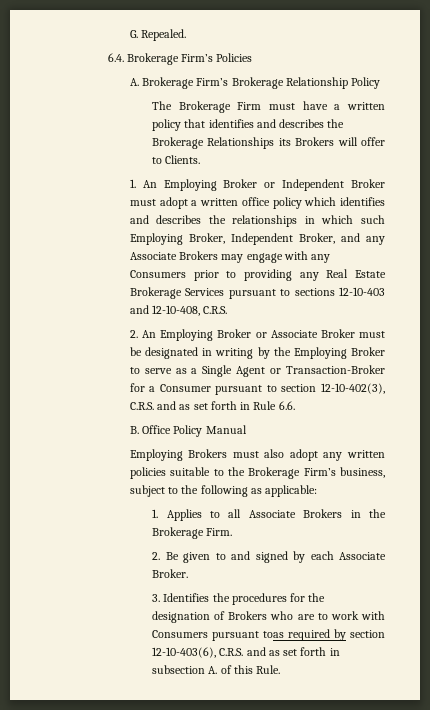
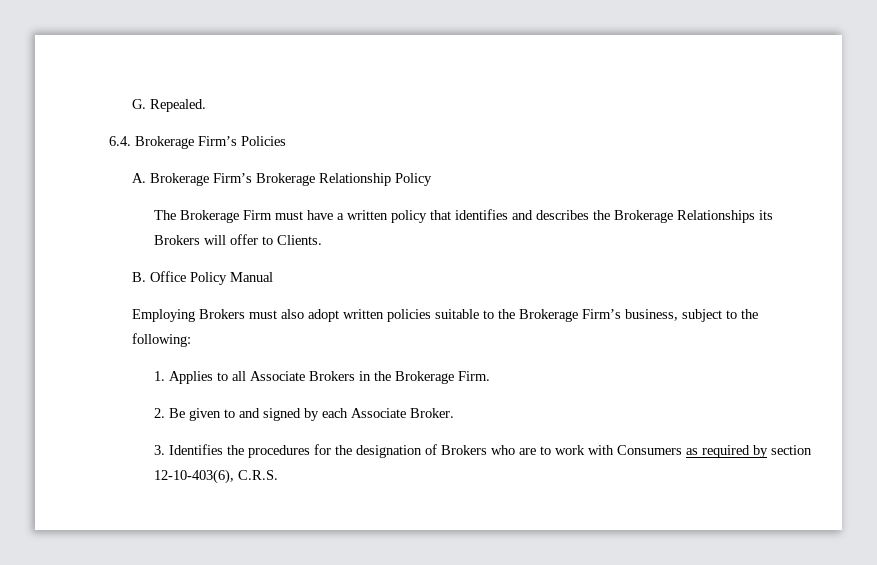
- 1. An Employing Broker or Independent Broker must adopt a written office policy which identifies and describes the relationships in which such Employing Broker, Independent Broker, and any Associate Brokers may engage with any Consumers prior to providing any Real Estate Brokerage Services pursuant to sections 12-10-403 and 12-10-408, C.R.S.
- 2. An Employing Broker or Associate Broker must be designated in writing by the Employing Broker to serve as a Single Agent or Transaction-Broker for a Consumer pursuant to section 12-10-402(3), C.R.S. and as set forth in Rule 6.6.
- Employing Brokers must also adopt any written policies suitable to the Brokerage Firm’s business, subject to the following as applicable:
+ Employing Brokers must also adopt written policies suitable to the Brokerage Firm’s business, subject to the following:
- 3. Identifies the procedures for the designation of Brokers who are to work with Consumers pursuant toas required by section 12-10-403(6), C.R.S. and as set forth in subsection A. of this Rule.
+ 3. Identifies the procedures for the designation of Brokers who are to work with Consumers as required by section 12-10-403(6), C.R.S.

